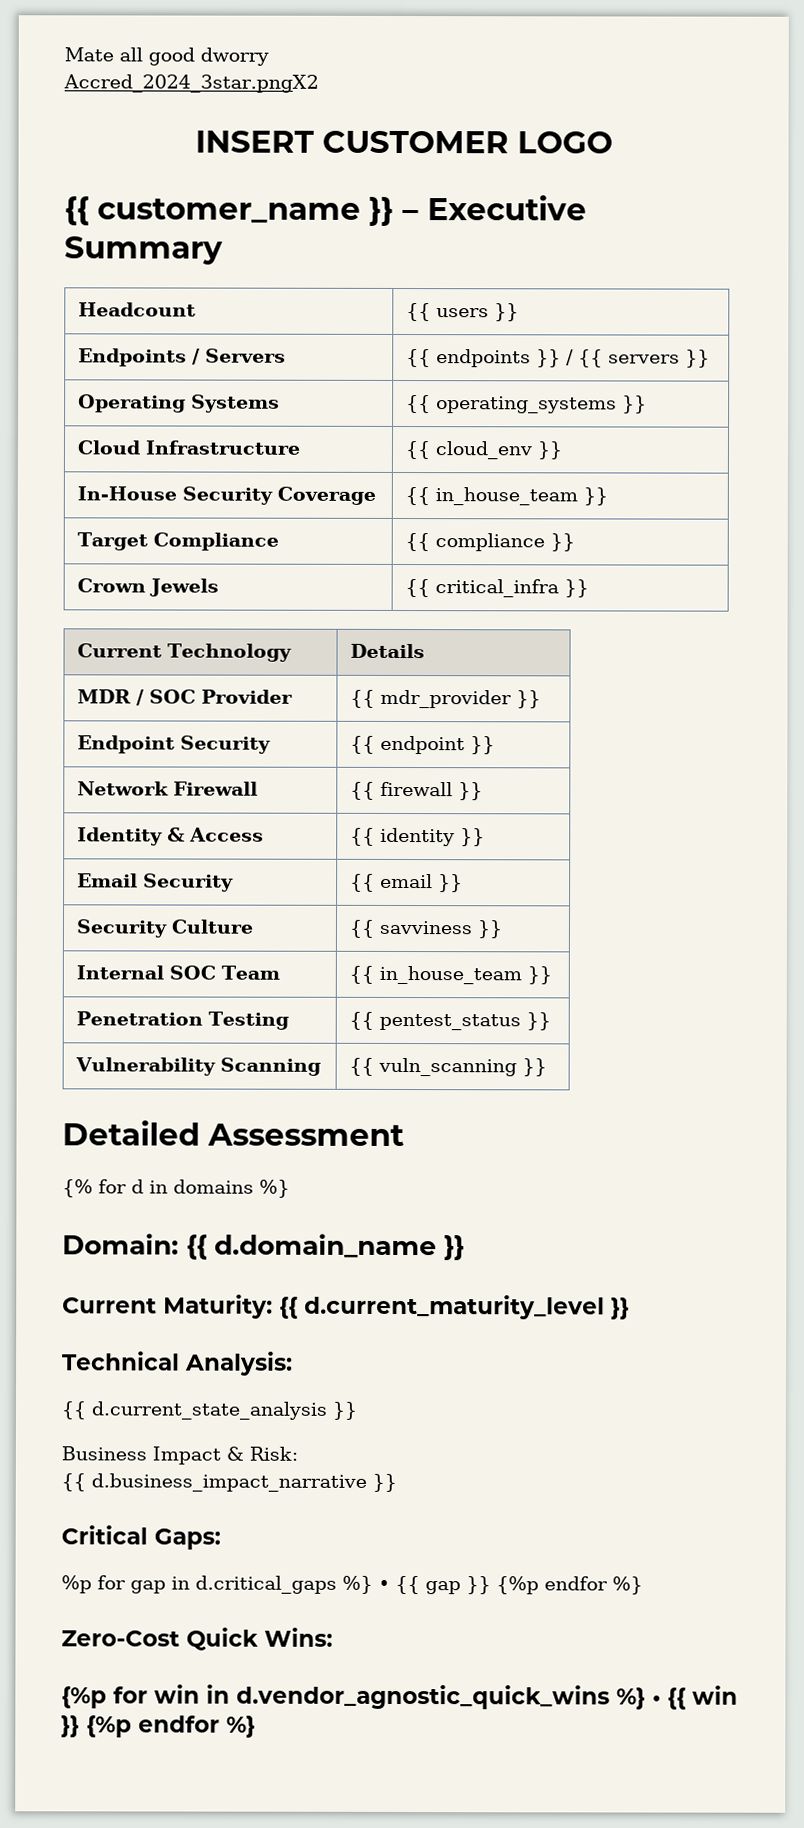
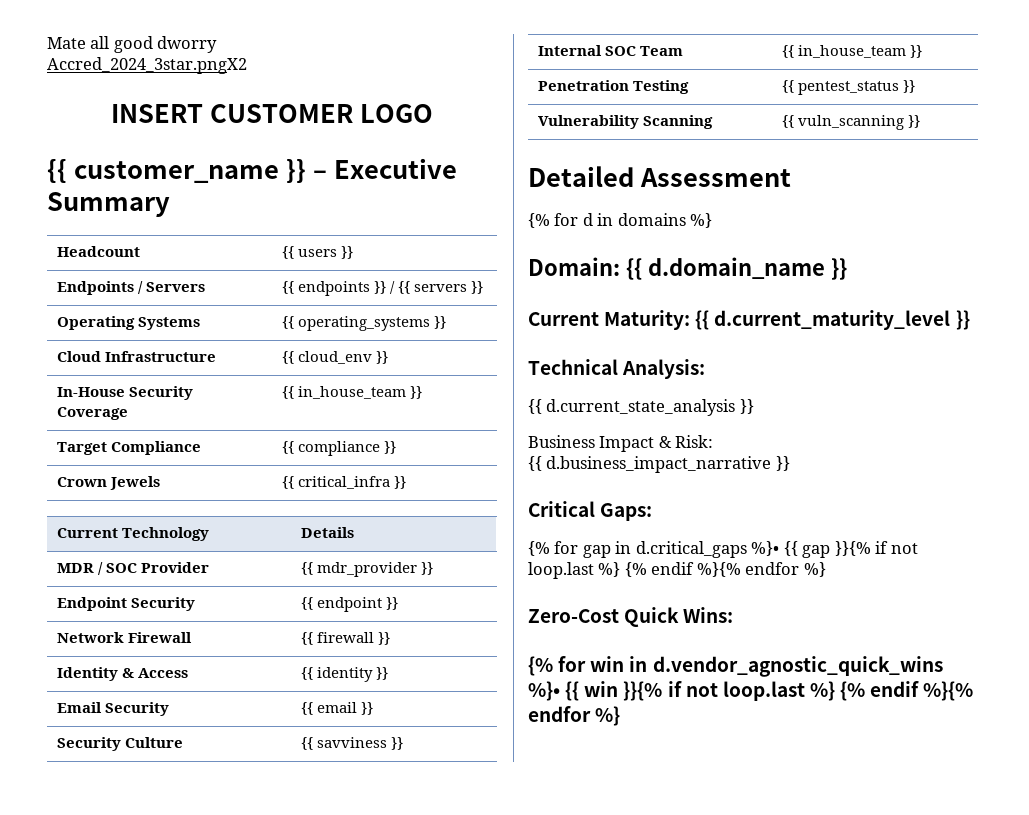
- %p for gap in d.critical_gaps %} • {{ gap }} {%p endfor %}
+ {% for gap in d.critical_gaps %}• {{ gap }}{% if not loop.last %} {% endif %}{% endfor %}
- {%p for win in d.vendor_agnostic_quick_wins %} • {{ win }} {%p endfor %}
+ {% for win in d.vendor_agnostic_quick_wins %}• {{ win }}{% if not loop.last %} {% endif %}{% endfor %}

